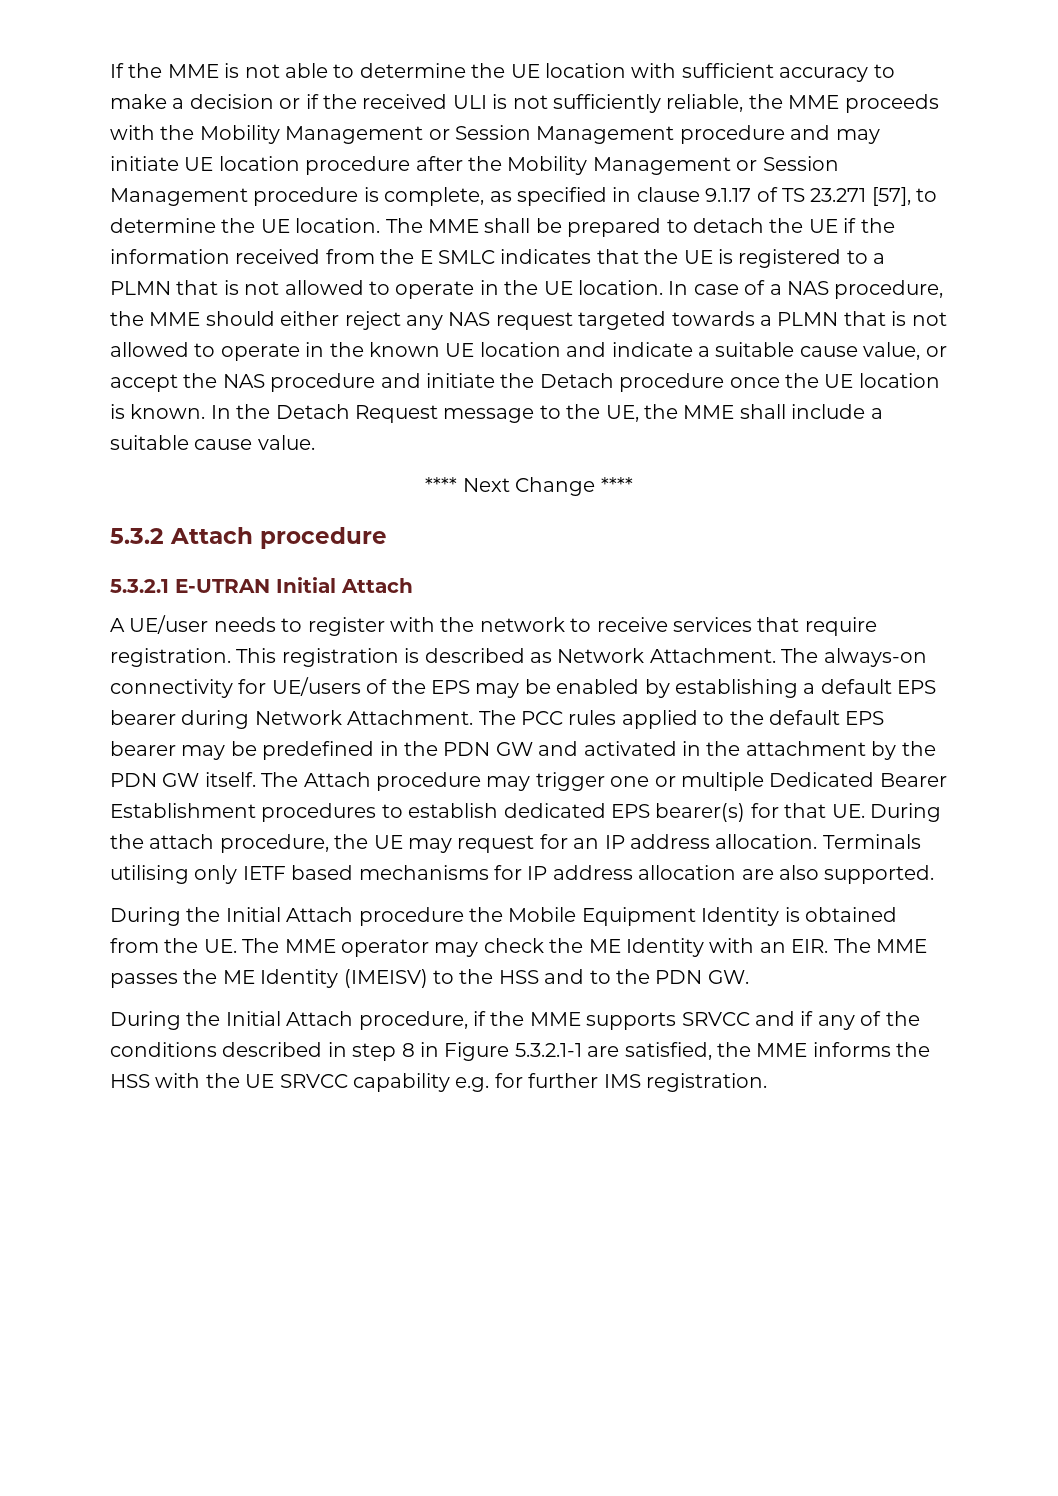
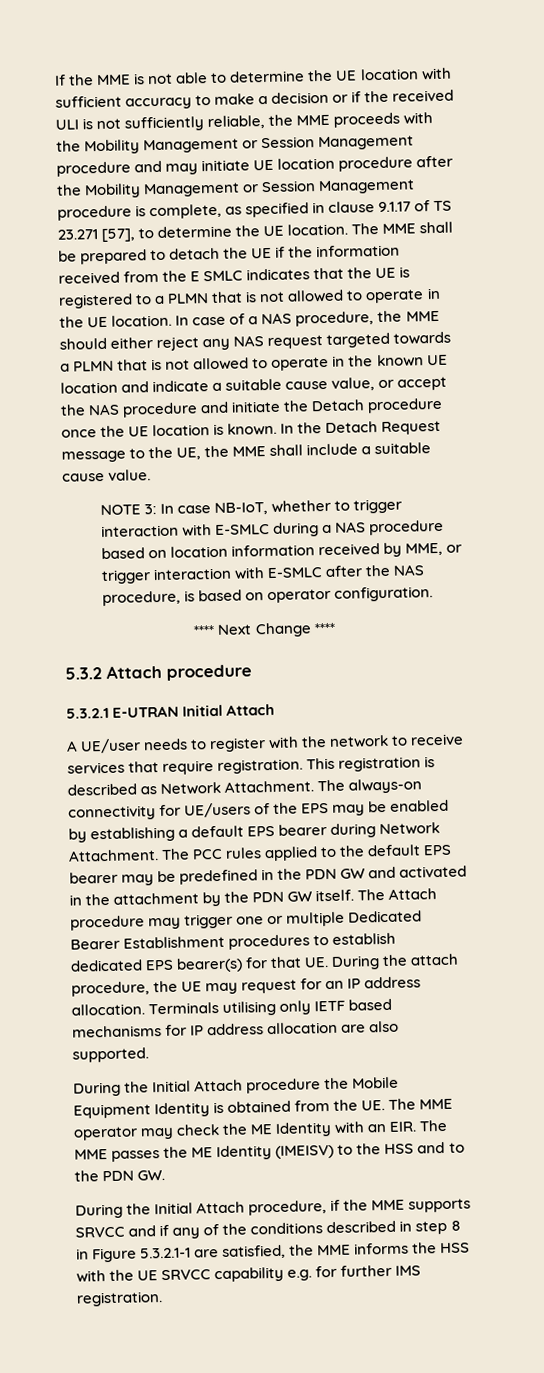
+ NOTE 3: In case NB-IoT, whether to trigger interaction with E-SMLC during a NAS procedure based on location information received by MME, or trigger interaction with E-SMLC after the NAS procedure, is based on operator configuration.

